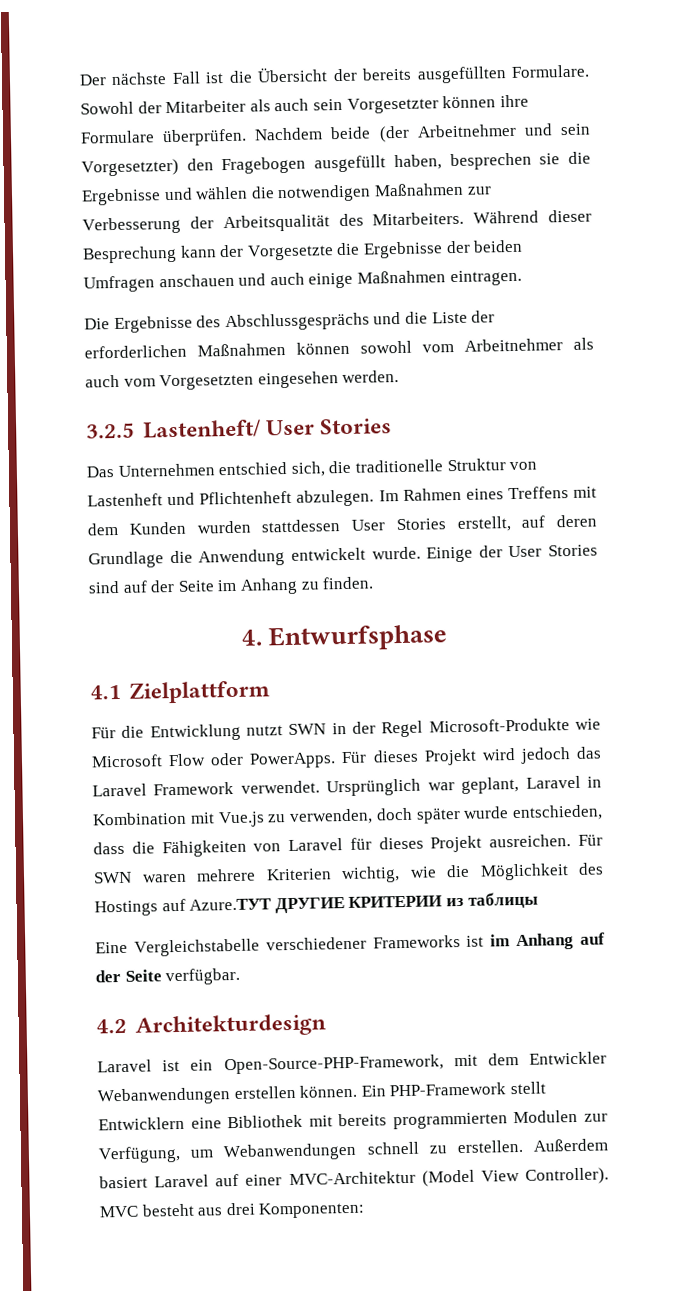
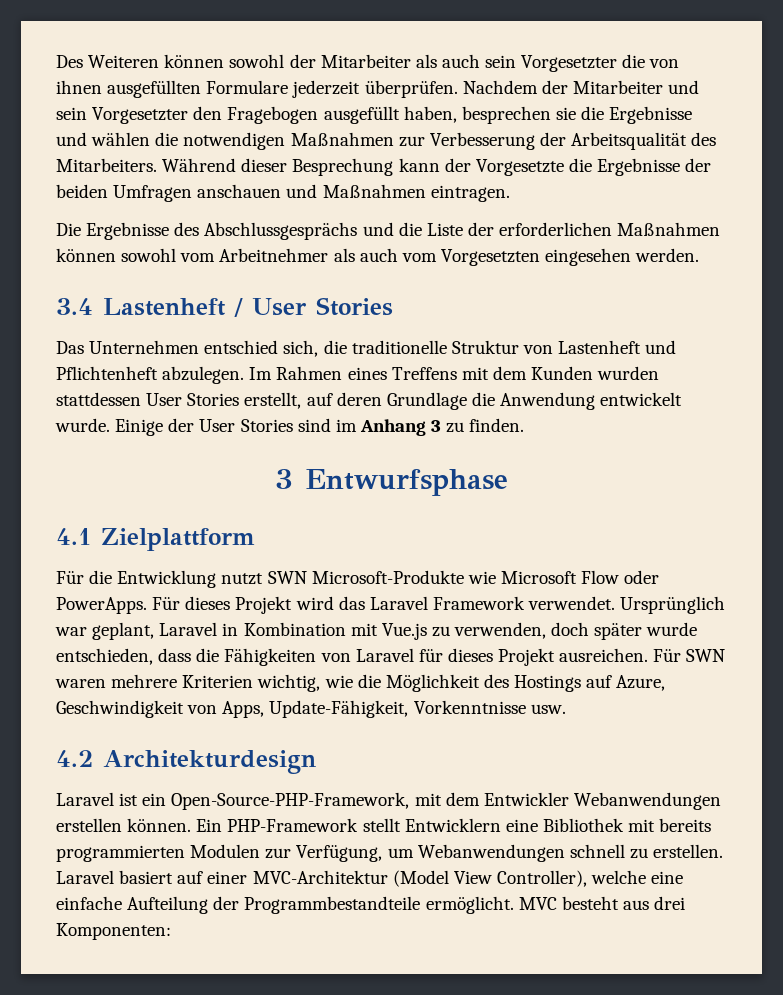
- Der nächste Fall ist die Übersicht der bereits ausgefüllten Formulare. Sowohl der Mitarbeiter als auch sein Vorgesetzter können ihre Formulare überprüfen. Nachdem beide (der Arbeitnehmer und sein Vorgesetzter) den Fragebogen ausgefüllt haben, besprechen sie die Ergebnisse und wählen die notwendigen Maßnahmen zur Verbesserung der Arbeitsqualität des Mitarbeiters.
+ Des Weiteren können sowohl der Mitarbeiter als auch sein Vorgesetzter die von ihnen ausgefüllten Formulare jederzeit überprüfen. Nachdem der Mitarbeiter und sein Vorgesetzter den Fragebogen ausgefüllt haben, besprechen sie die Ergebnisse und wählen die notwendigen Maßnahmen zur Verbesserung der Arbeitsqualität des Mitarbeiters.
- Während dieser Besprechung kann der Vorgesetzte die Ergebnisse der beiden Umfragen anschauen und auch einige Maßnahmen eintragen.
+ Während dieser Besprechung kann der Vorgesetzte die Ergebnisse der beiden Umfragen anschauen und Maßnahmen eintragen.
- 3.2.5 Lastenheft/ User Stories
+ 3.4 Lastenheft / User Stories
- Einige der User Stories sind auf der Seite im Anhang zu finden.
+ Einige der User Stories sind im Anhang 3 zu finden.
- 4. Entwurfsphase
+ 3 Entwurfsphase
- Für die Entwicklung nutzt SWN in der Regel Microsoft-Produkte wie Microsoft Flow oder PowerApps.
+ Für die Entwicklung nutzt SWN Microsoft-Produkte wie Microsoft Flow oder PowerApps.
- Für dieses Projekt wird jedoch das Laravel Framework verwendet.
+ Für dieses Projekt wird das Laravel Framework verwendet.
- Für SWN waren mehrere Kriterien wichtig, wie die Möglichkeit des Hostings auf Azure.ТУТ ДРУГИЕ КРИТЕРИИ из таблицы
- Eine Vergleichstabelle verschiedener Frameworks ist im Anhang auf der Seite verfügbar.
+ Für SWN waren mehrere Kriterien wichtig, wie die Möglichkeit des Hostings auf Azure, Geschwindigkeit von Apps, Update-Fähigkeit, Vorkenntnisse usw.
- Außerdem basiert Laravel auf einer MVC-Architektur (Model View Controller).
+ Laravel basiert auf einer MVC-Architektur (Model View Controller), welche eine einfache Aufteilung der Programmbestandteile ermöglicht.

